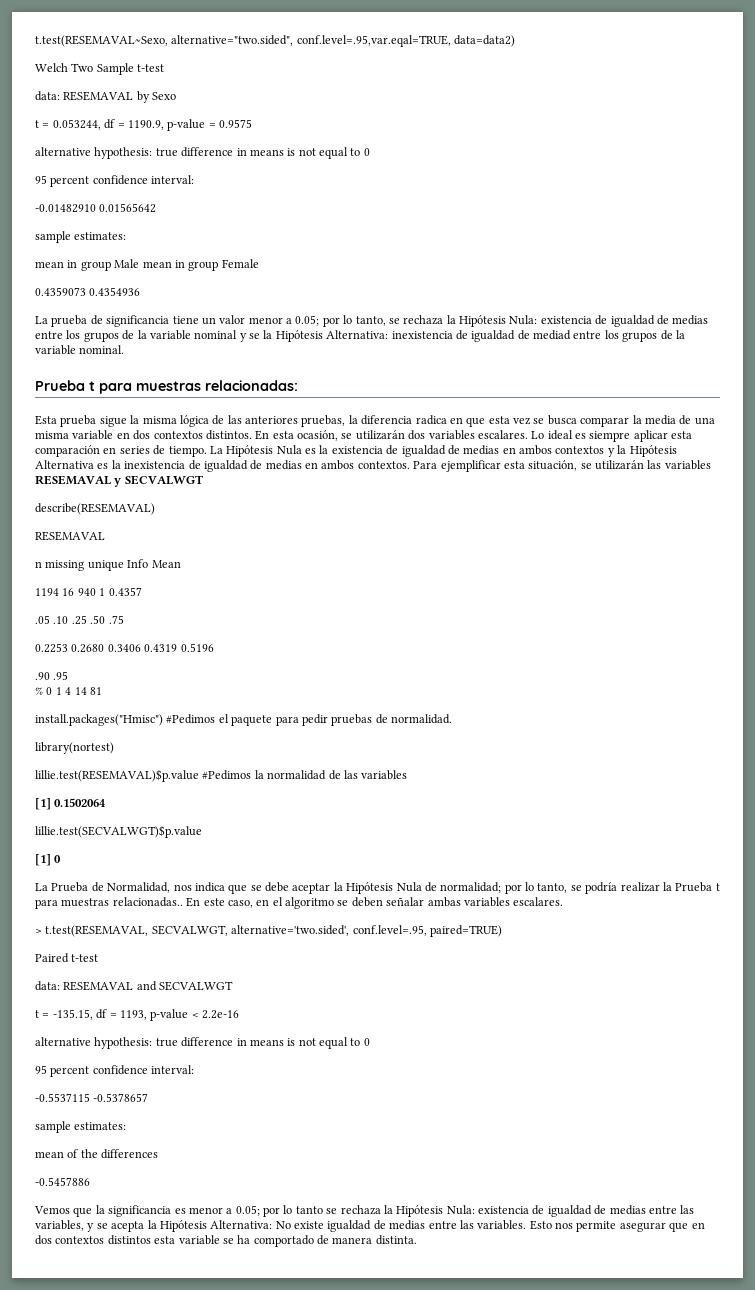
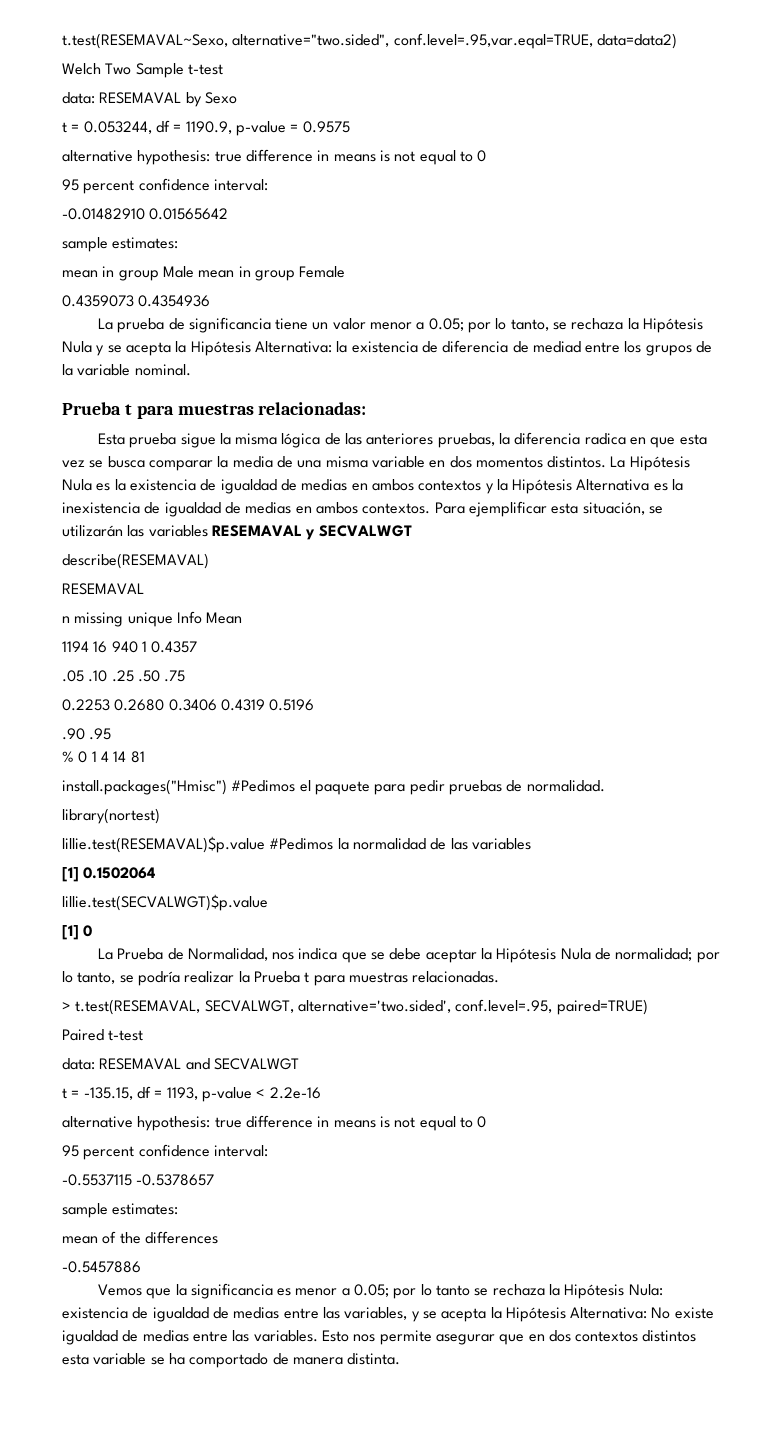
- La prueba de significancia tiene un valor menor a 0.05; por lo tanto, se rechaza la Hipótesis Nula: existencia de igualdad de medias entre los grupos de la variable nominal y se la Hipótesis Alternativa: inexistencia de igualdad de mediad entre los grupos de la variable nominal.
+ La prueba de significancia tiene un valor menor a 0.05; por lo tanto, se rechaza la Hipótesis Nula y se acepta la Hipótesis Alternativa: la existencia de diferencia de mediad entre los grupos de la variable nominal.
- Esta prueba sigue la misma lógica de las anteriores pruebas, la diferencia radica en que esta vez se busca comparar la media de una misma variable en dos contextos distintos. En esta ocasión, se utilizarán dos variables escalares. Lo ideal es siempre aplicar esta comparación en series de tiempo.
+ Esta prueba sigue la misma lógica de las anteriores pruebas, la diferencia radica en que esta vez se busca comparar la media de una misma variable en dos momentos distintos.
- La Prueba de Normalidad, nos indica que se debe aceptar la Hipótesis Nula de normalidad; por lo tanto, se podría realizar la Prueba t para muestras relacionadas.. En este caso, en el algoritmo se deben señalar ambas variables escalares.
+ La Prueba de Normalidad, nos indica que se debe aceptar la Hipótesis Nula de normalidad; por lo tanto, se podría realizar la Prueba t para muestras relacionadas.

